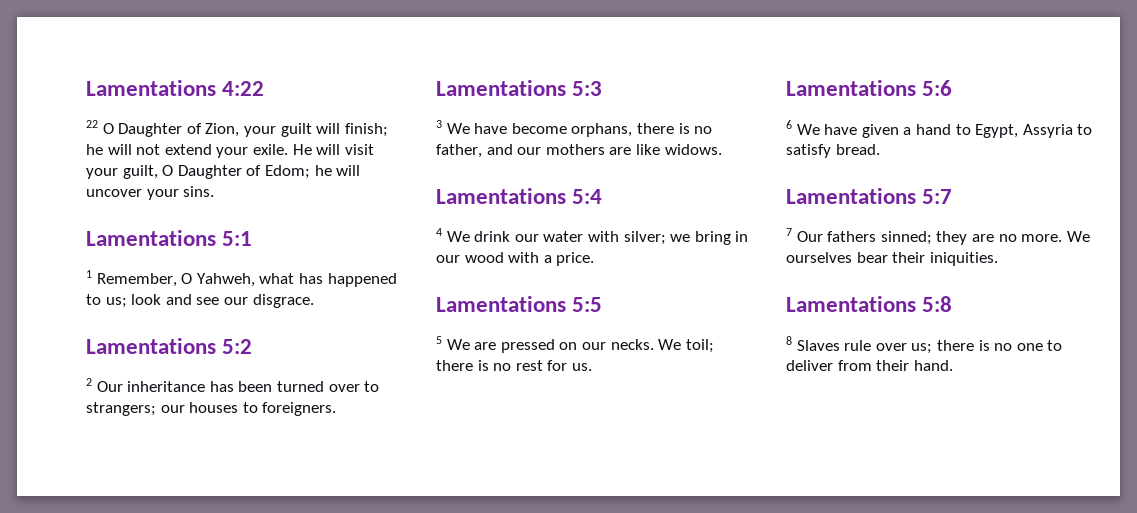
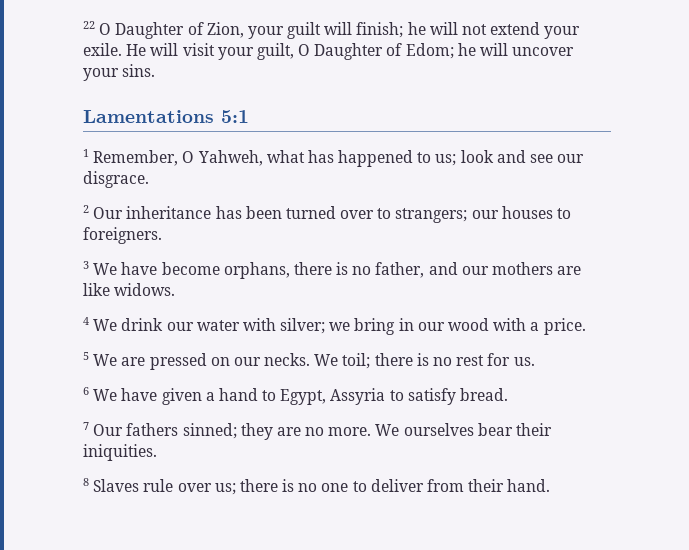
- Lamentations 4:22
- Lamentations 5:2
- Lamentations 5:3
- Lamentations 5:4
- Lamentations 5:5
- Lamentations 5:6
- Lamentations 5:7
- Lamentations 5:8

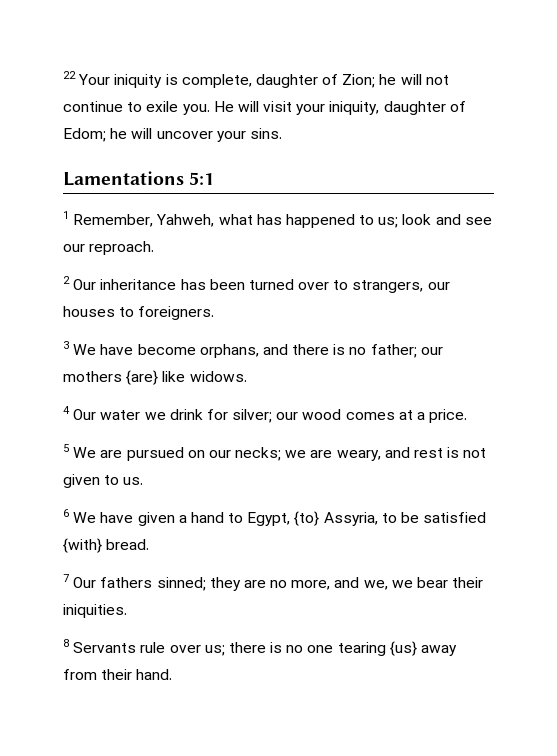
- 22 O Daughter of Zion, your guilt will finish; he will not extend your exile.
+ 22 Your iniquity is complete, daughter of Zion; he will not continue to exile you.
- He will visit your guilt, O Daughter of Edom; he will uncover your sins.
+ He will visit your iniquity, daughter of Edom; he will uncover your sins.
- 1 Remember, O Yahweh, what has happened to us; look and see our disgrace.
+ 1 Remember, Yahweh, what has happened to us; look and see our reproach.
- 2 Our inheritance has been turned over to strangers; our houses to foreigners.
+ 2 Our inheritance has been turned over to strangers, our houses to foreigners.
- 3 We have become orphans, there is no father, and our mothers are like widows.
+ 3 We have become orphans, and there is no father; our mothers {are} like widows.
- 4 We drink our water with silver; we bring in our wood with a price.
+ 4 Our water we drink for silver; our wood comes at a price.
- 5 We are pressed on our necks. We toil; there is no rest for us.
+ 5 We are pursued on our necks; we are weary, and rest is not given to us.
- 6 We have given a hand to Egypt, Assyria to satisfy bread.
+ 6 We have given a hand to Egypt, {to} Assyria, to be satisfied {with} bread.
- 7 Our fathers sinned; they are no more. We ourselves bear their iniquities.
+ 7 Our fathers sinned; they are no more, and we, we bear their iniquities.
- 8 Slaves rule over us; there is no one to deliver from their hand.
+ 8 Servants rule over us; there is no one tearing {us} away from their hand.

